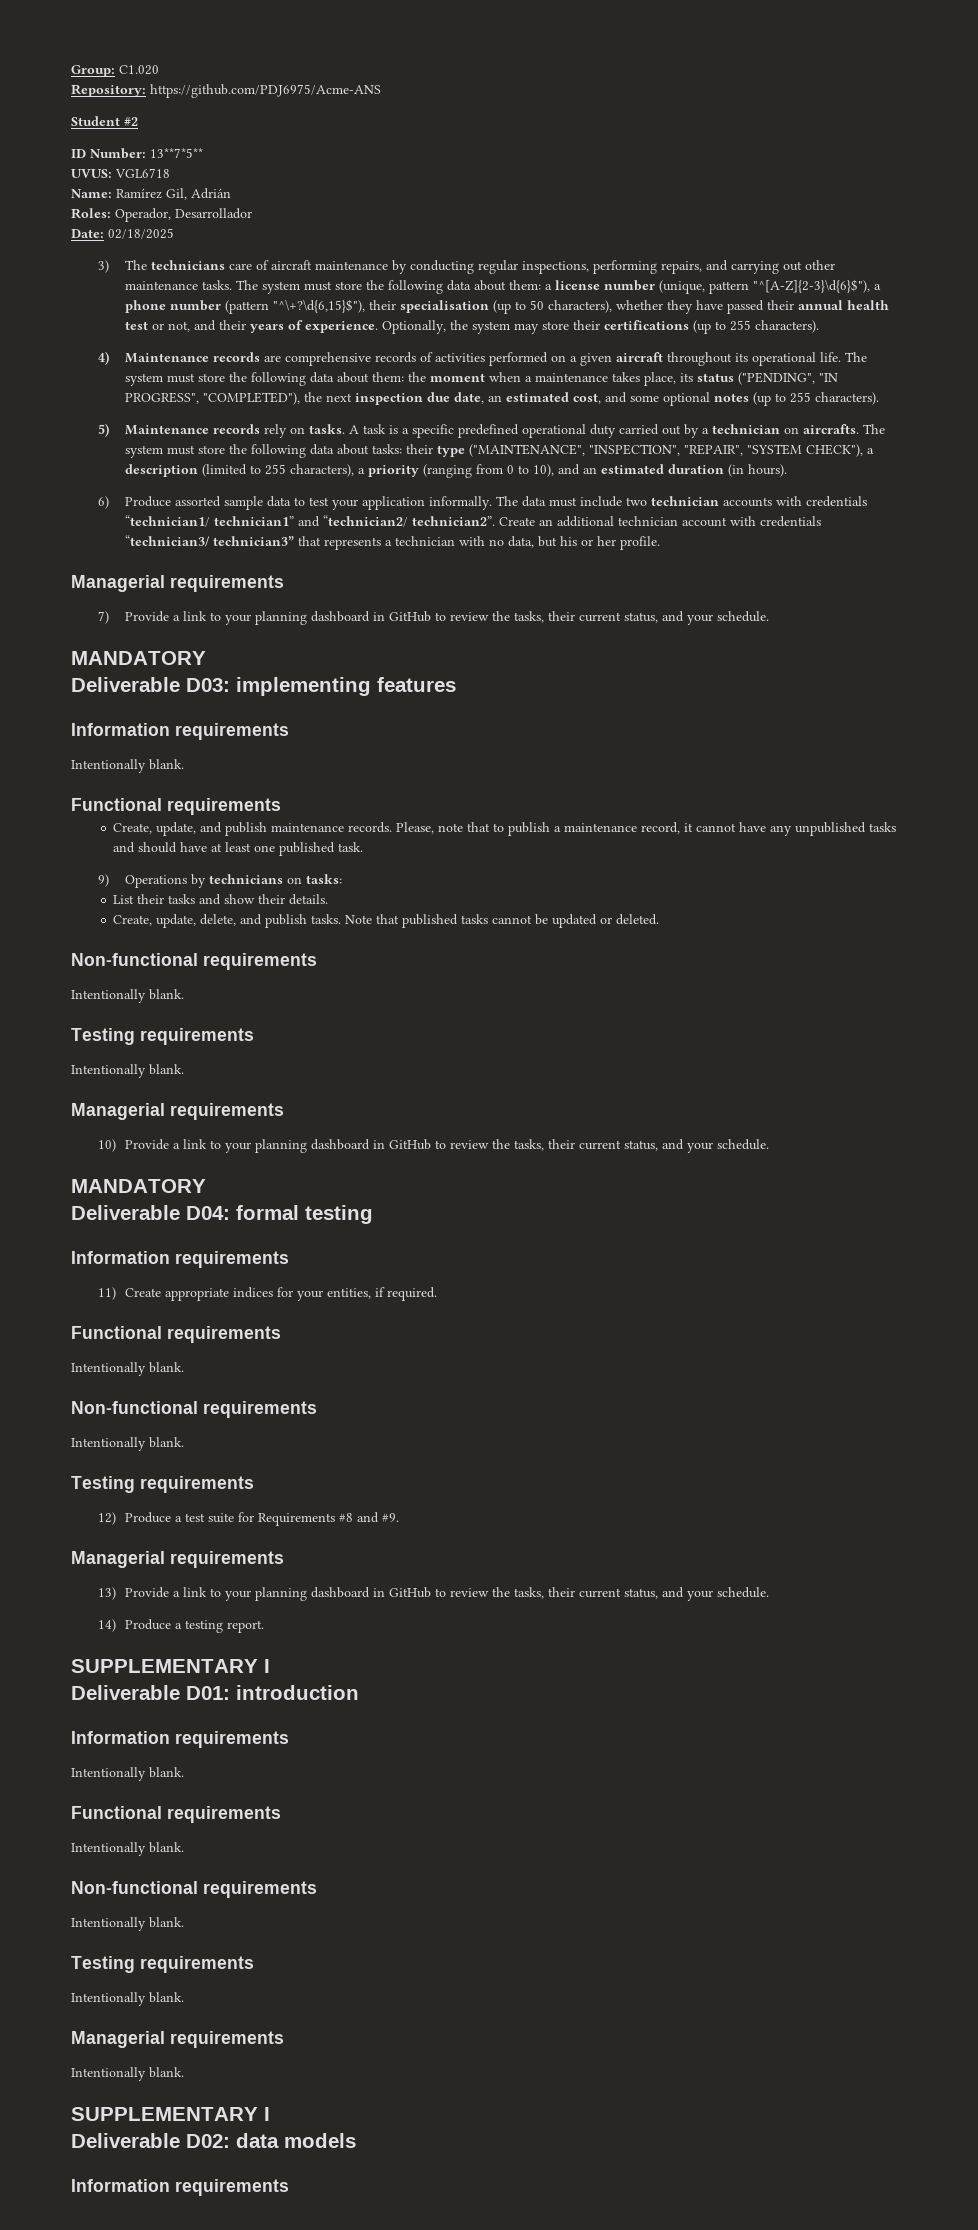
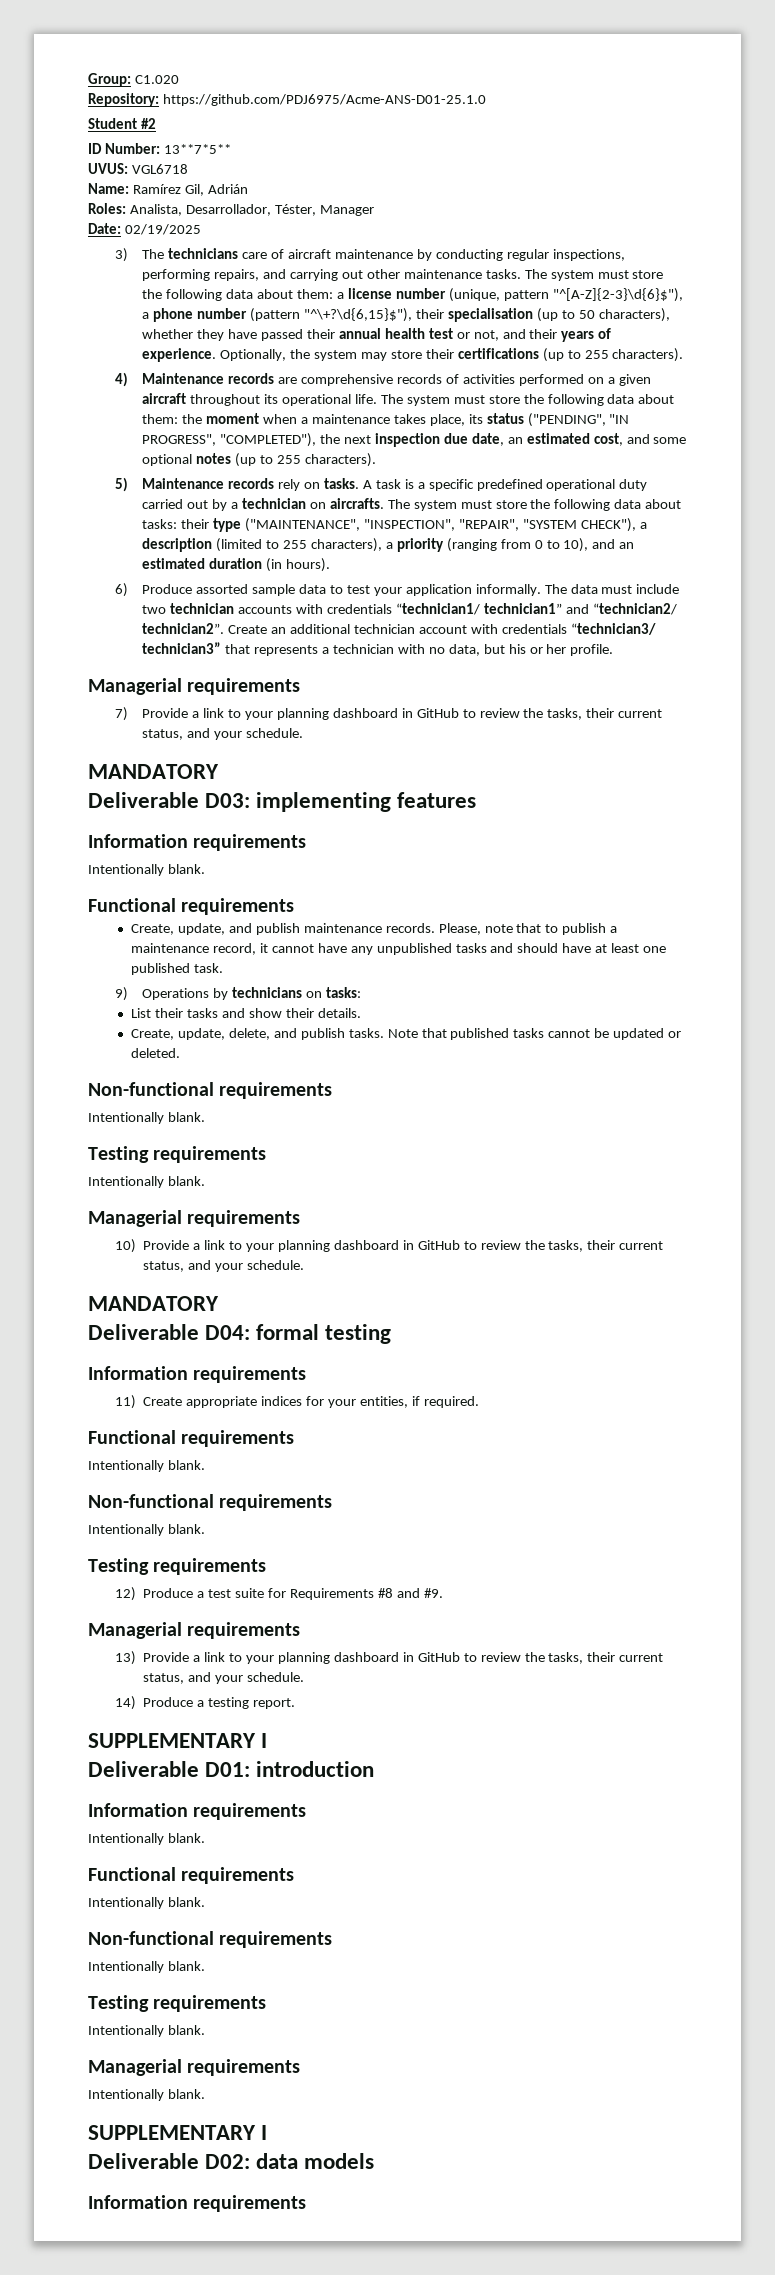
- Repository: https://github.com/PDJ6975/Acme-ANS
+ Repository: https://github.com/PDJ6975/Acme-ANS-D01-25.1.0
- Roles: Operador, Desarrollador
+ Roles: Analista, Desarrollador, Téster, Manager
- Date: 02/18/2025
+ Date: 02/19/2025

